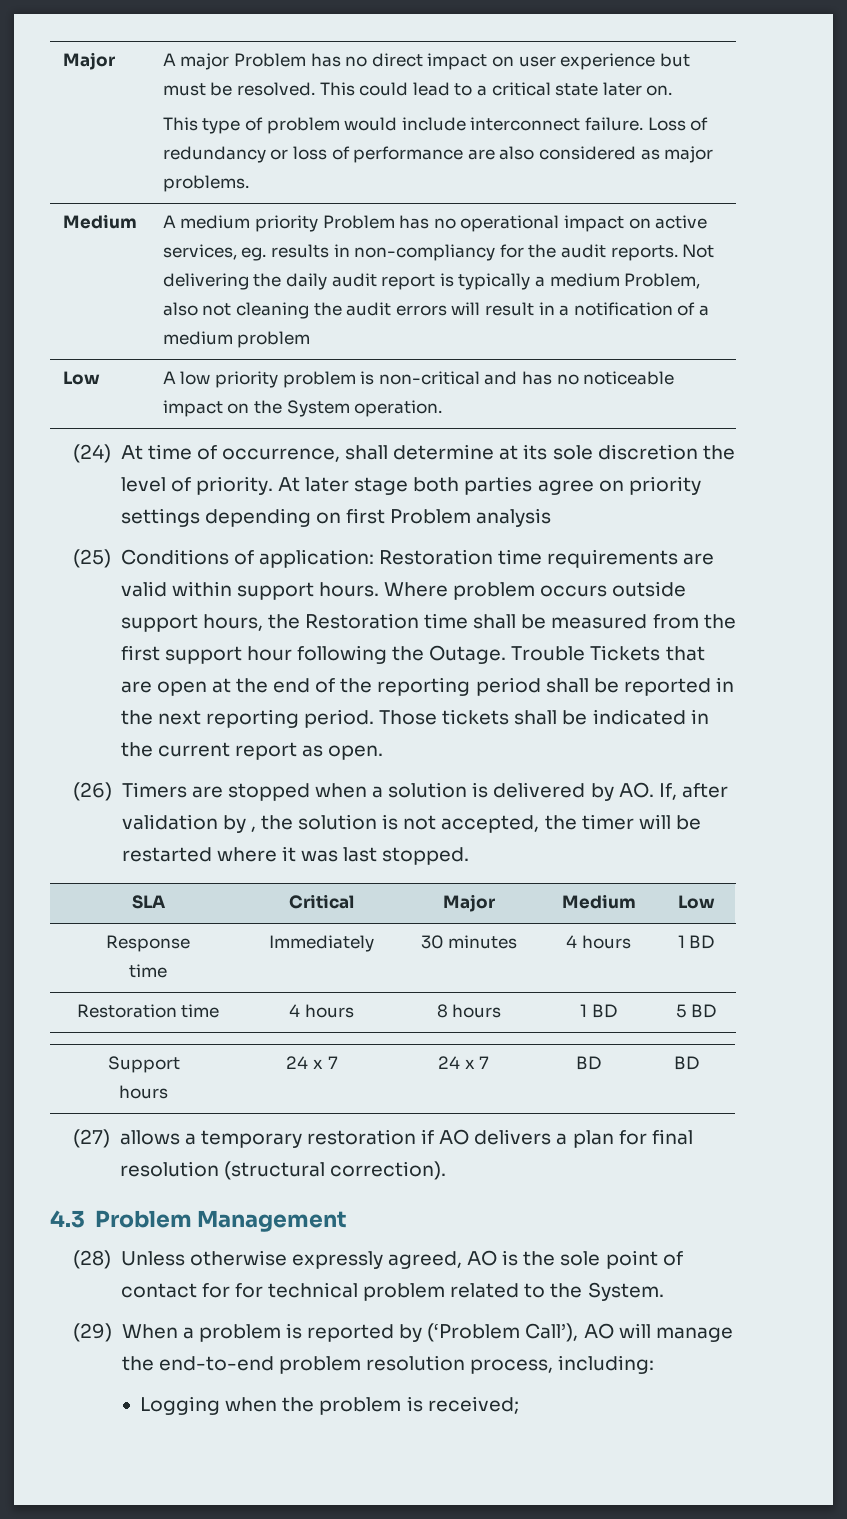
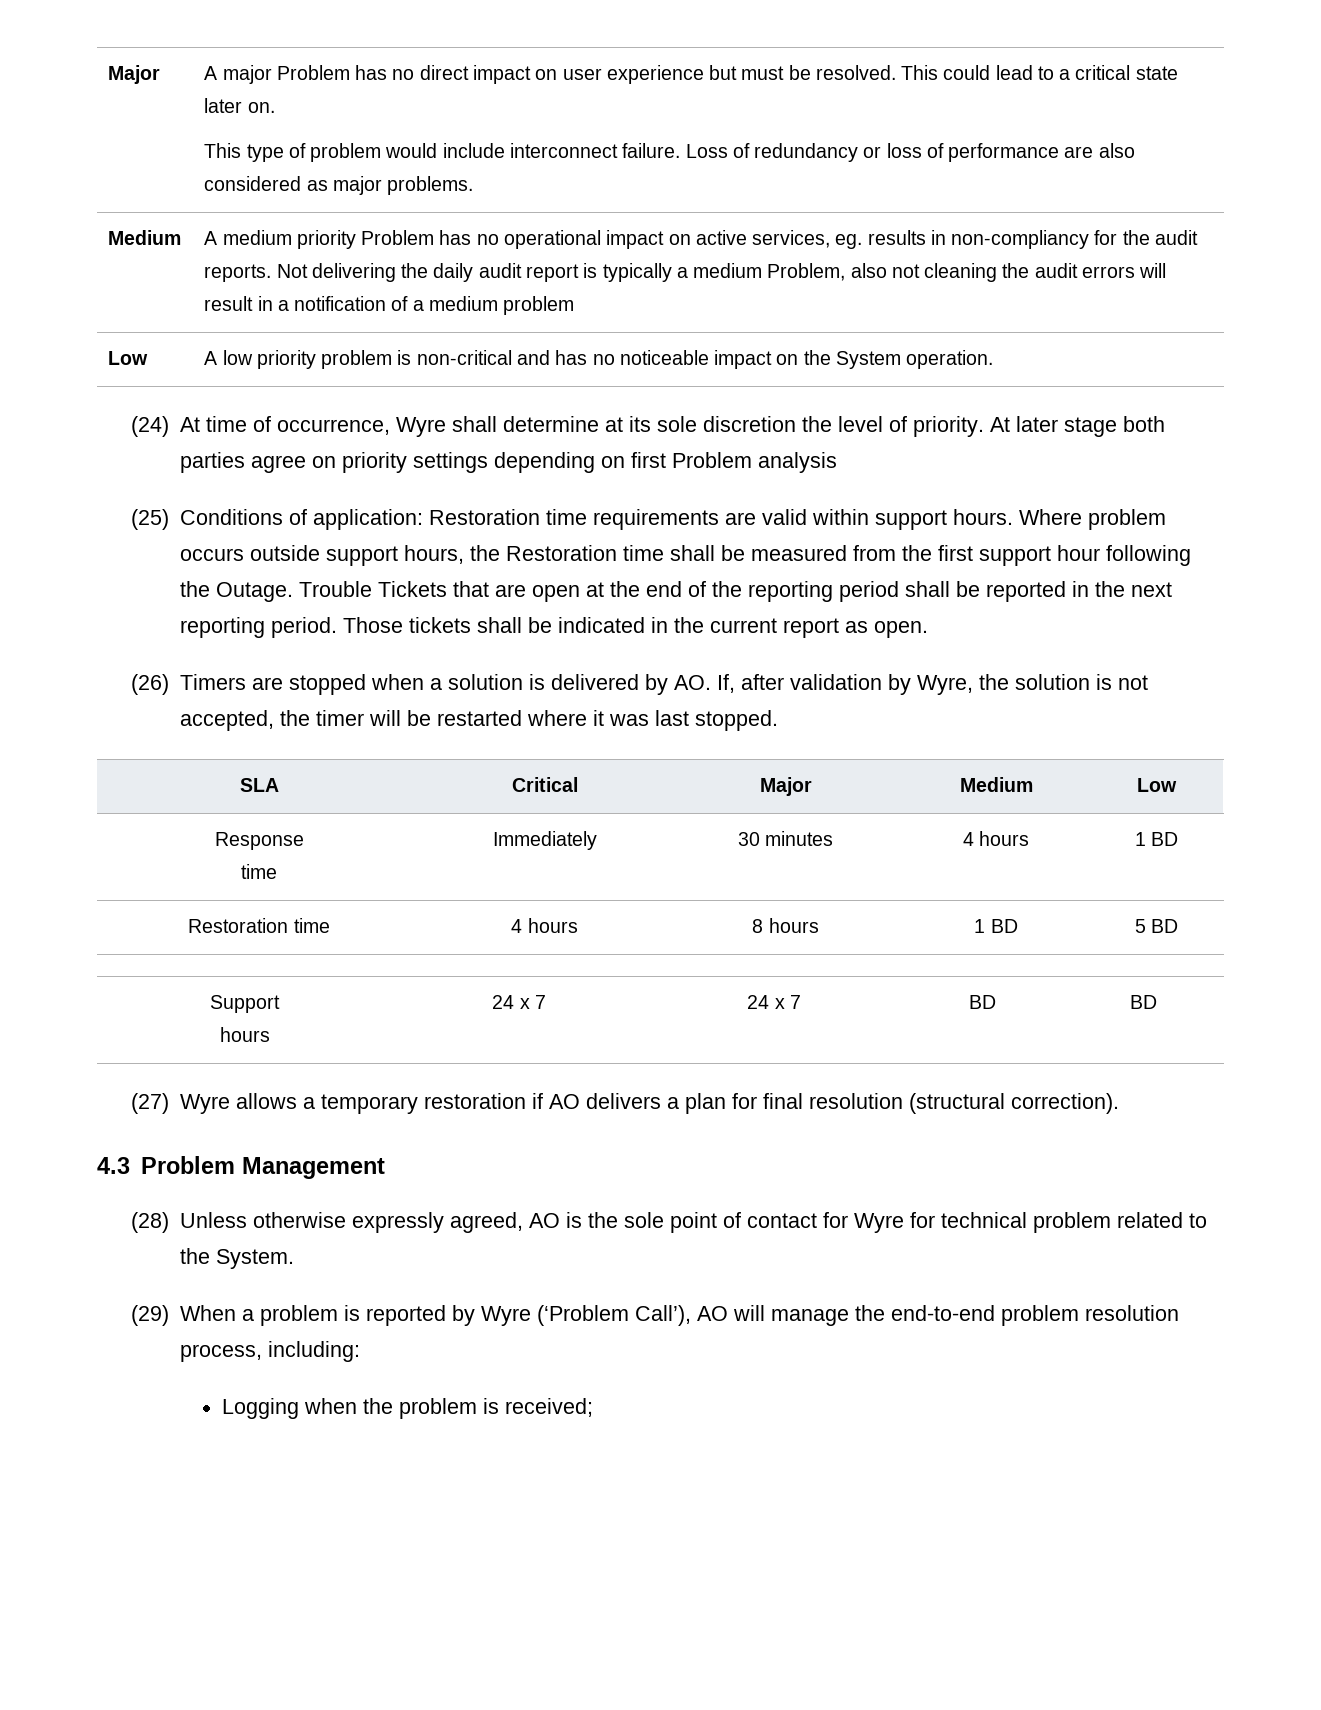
- (24) At time of occurrence, shall determine at its sole discretion the level of priority.
+ (24) At time of occurrence, Wyre shall determine at its sole discretion the level of priority.
- (26) Timers are stopped when a solution is delivered by AO. If, after validation by , the solution is not accepted, the timer will be restarted where it was last stopped.
+ (26) Timers are stopped when a solution is delivered by AO. If, after validation by Wyre, the solution is not accepted, the timer will be restarted where it was last stopped.
- (27) allows a temporary restoration if AO delivers a plan for final resolution (structural correction).
+ (27) Wyre allows a temporary restoration if AO delivers a plan for final resolution (structural correction).
- (28) Unless otherwise expressly agreed, AO is the sole point of contact for for technical problem related to the System.
+ (28) Unless otherwise expressly agreed, AO is the sole point of contact for Wyre for technical problem related to the System.
- (29) When a problem is reported by (‘Problem Call’), AO will manage the end-to-end problem resolution process, including:
+ (29) When a problem is reported by Wyre (‘Problem Call’), AO will manage the end-to-end problem resolution process, including:

